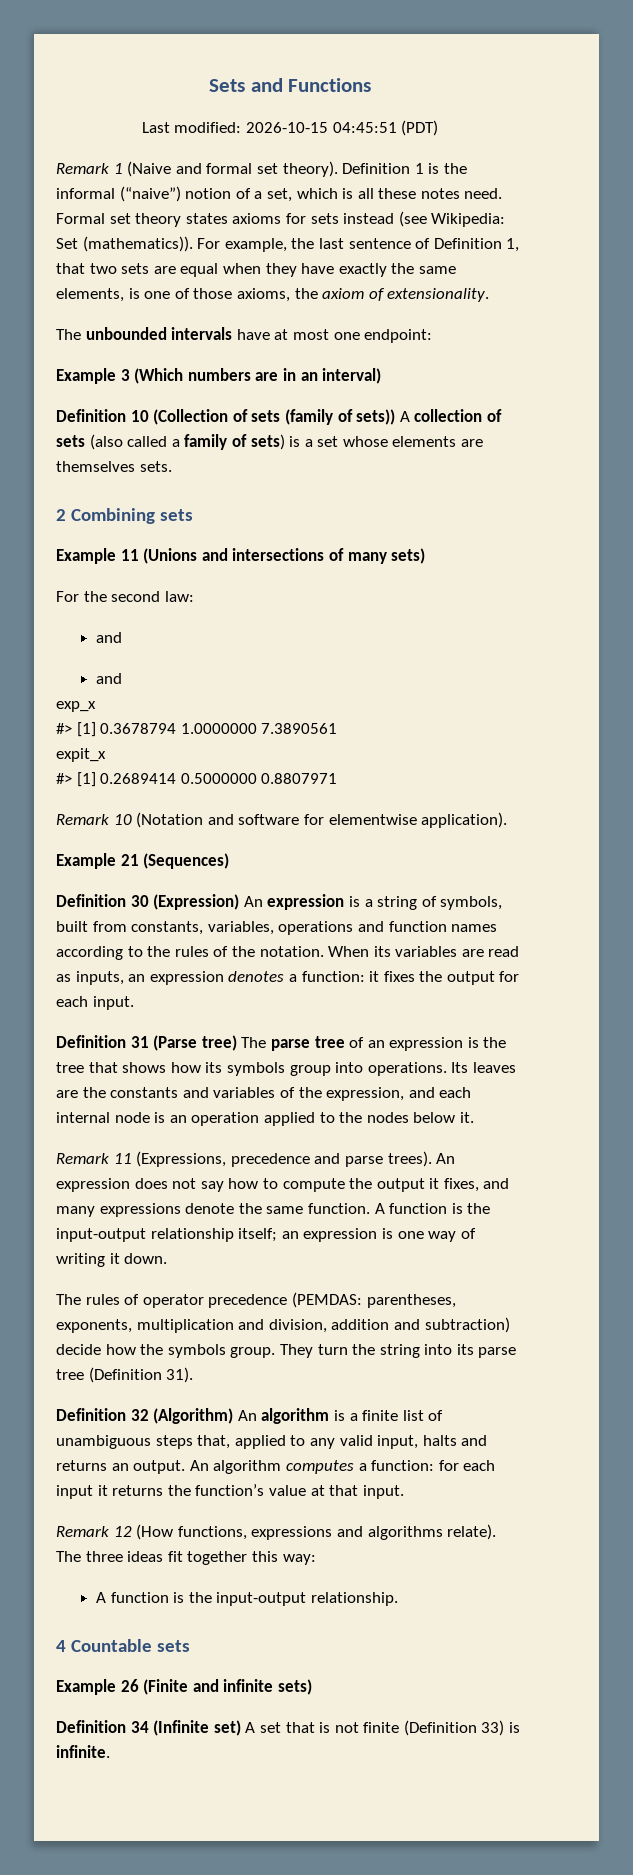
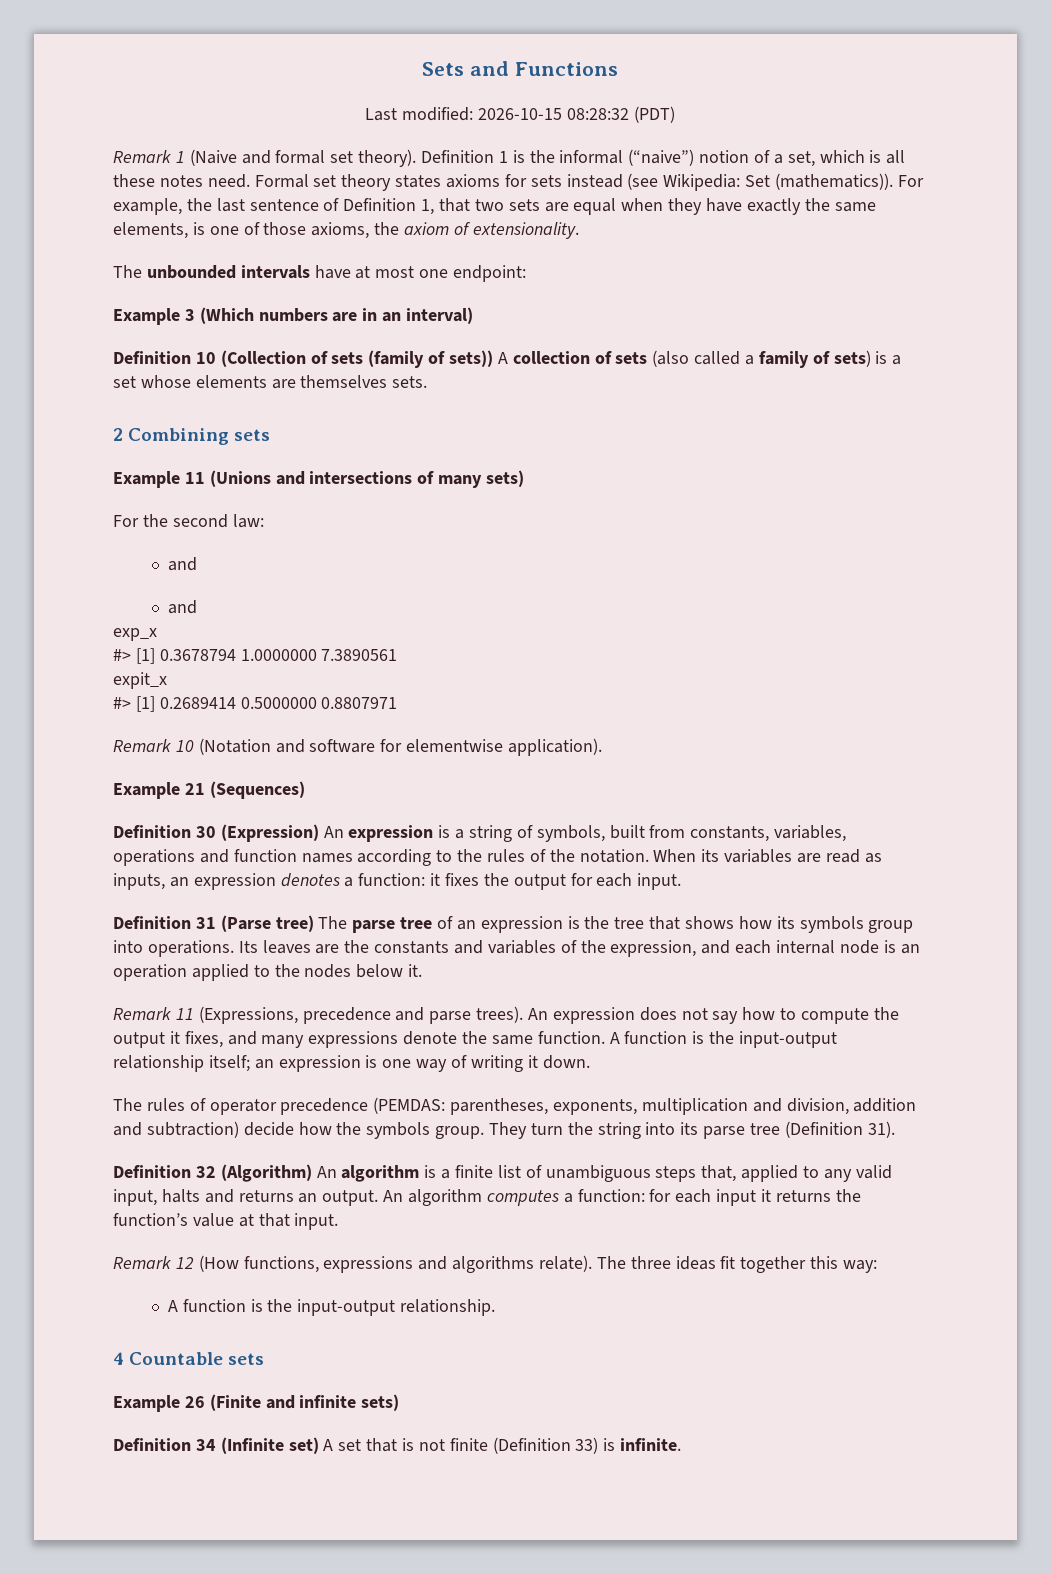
- Last modified: 2026-10-15 04:45:51 (PDT)
+ Last modified: 2026-10-15 08:28:32 (PDT)

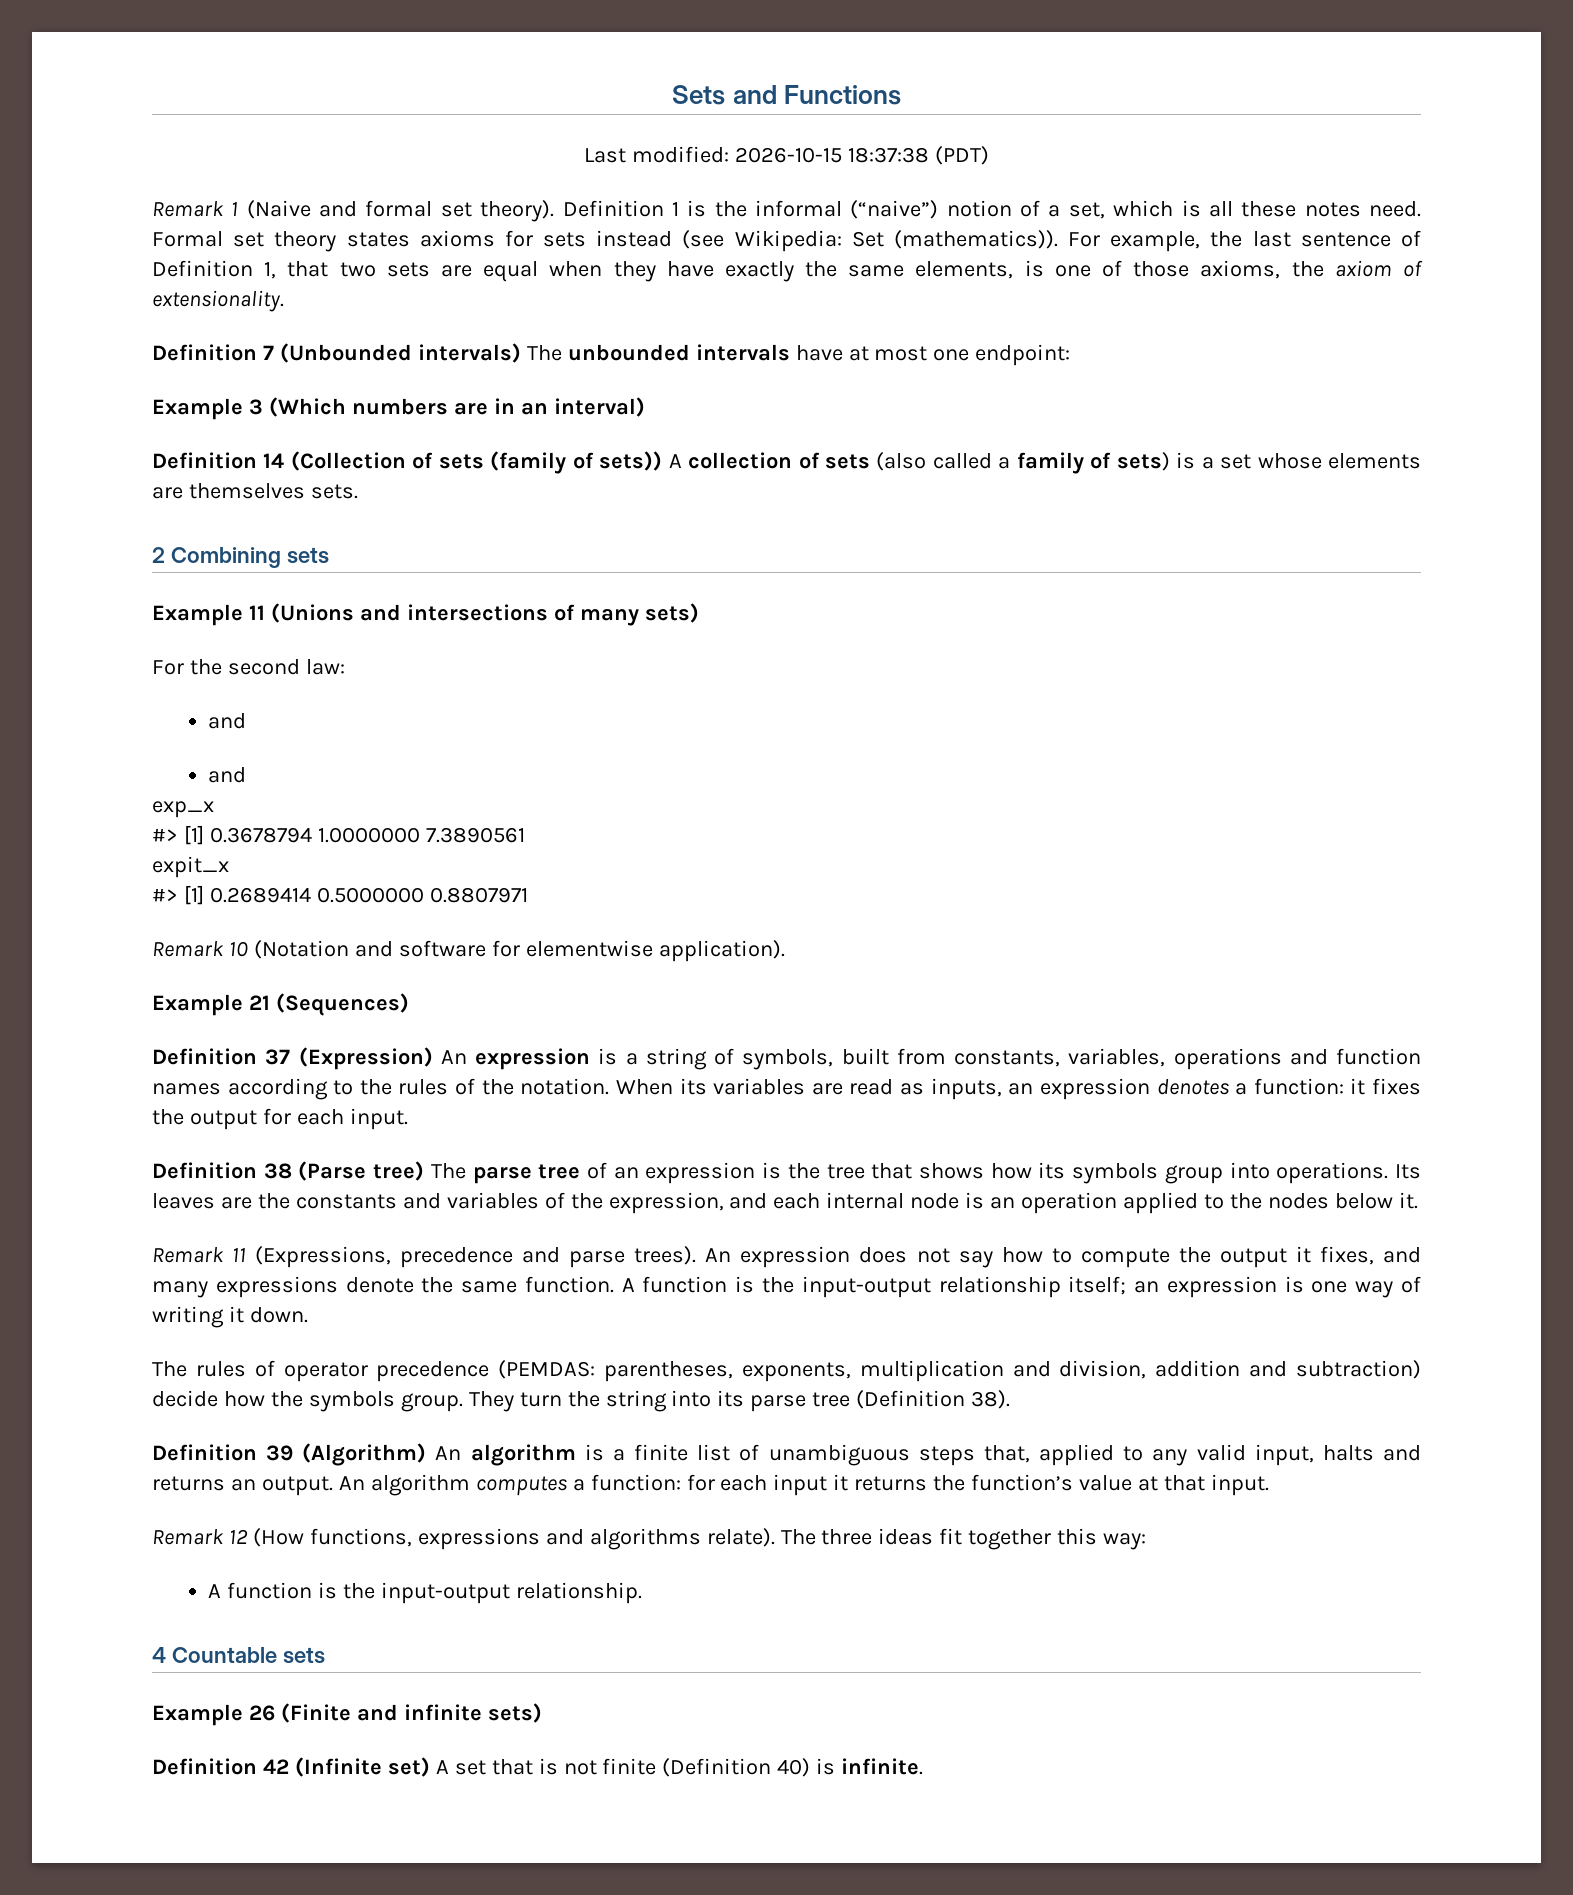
- Last modified: 2026-10-15 08:28:32 (PDT)
+ Last modified: 2026-10-15 18:37:38 (PDT)
- The unbounded intervals have at most one endpoint:
+ Definition 7 (Unbounded intervals) The unbounded intervals have at most one endpoint:
- Definition 10 (Collection of sets (family of sets)) A collection of sets (also called a family of sets) is a set whose elements are themselves sets.
+ Definition 14 (Collection of sets (family of sets)) A collection of sets (also called a family of sets) is a set whose elements are themselves sets.
- Definition 30 (Expression) An expression is a string of symbols, built from constants, variables, operations and function names according to the rules of the notation.
+ Definition 37 (Expression) An expression is a string of symbols, built from constants, variables, operations and function names according to the rules of the notation.
- Definition 31 (Parse tree) The parse tree of an expression is the tree that shows how its symbols group into operations.
+ Definition 38 (Parse tree) The parse tree of an expression is the tree that shows how its symbols group into operations.
- They turn the string into its parse tree (Definition 31).
- Definition 32 (Algorithm) An algorithm is a finite list of unambiguous steps that, applied to any valid input, halts and returns an output.
+ They turn the string into its parse tree (Definition 38).
+ Definition 39 (Algorithm) An algorithm is a finite list of unambiguous steps that, applied to any valid input, halts and returns an output.
- Definition 34 (Infinite set) A set that is not finite (Definition 33) is infinite.
+ Definition 42 (Infinite set) A set that is not finite (Definition 40) is infinite.

